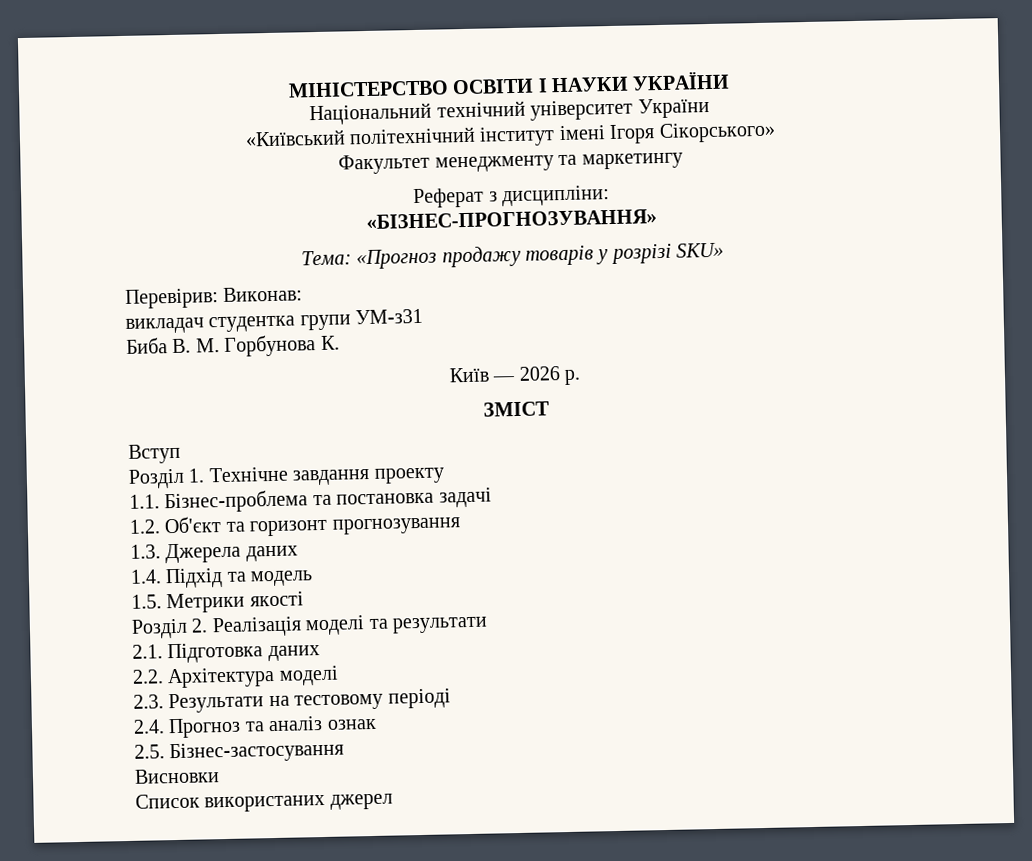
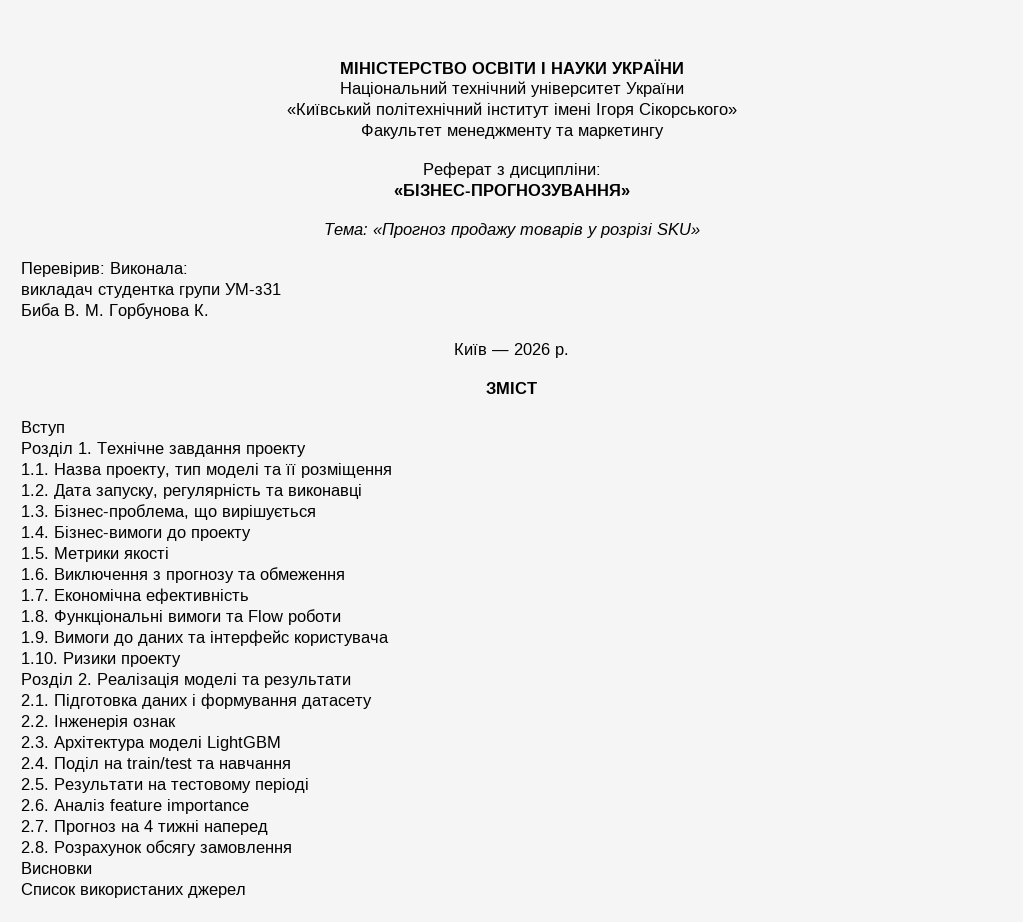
- Перевірив: Виконав:
+ Перевірив: Виконала:
- 1.1. Бізнес-проблема та постановка задачі
- 1.2. Об'єкт та горизонт прогнозування
- 1.3. Джерела даних
- 1.4. Підхід та модель
+ 1.1. Назва проекту, тип моделі та її розміщення
+ 1.2. Дата запуску, регулярність та виконавці
+ 1.3. Бізнес-проблема, що вирішується
+ 1.4. Бізнес-вимоги до проекту
  1.5. Метрики якості
+ 1.6. Виключення з прогнозу та обмеження
+ 1.7. Економічна ефективність
+ 1.8. Функціональні вимоги та Flow роботи
+ 1.9. Вимоги до даних та інтерфейс користувача
+ 1.10. Ризики проекту
- 2.1. Підготовка даних
- 2.2. Архітектура моделі
- 2.3. Результати на тестовому періоді
- 2.4. Прогноз та аналіз ознак
- 2.5. Бізнес-застосування
+ 2.1. Підготовка даних і формування датасету
+ 2.2. Інженерія ознак
+ 2.3. Архітектура моделі LightGBM
+ 2.4. Поділ на train/test та навчання
+ 2.5. Результати на тестовому періоді
+ 2.6. Аналіз feature importance
+ 2.7. Прогноз на 4 тижні наперед
+ 2.8. Розрахунок обсягу замовлення

